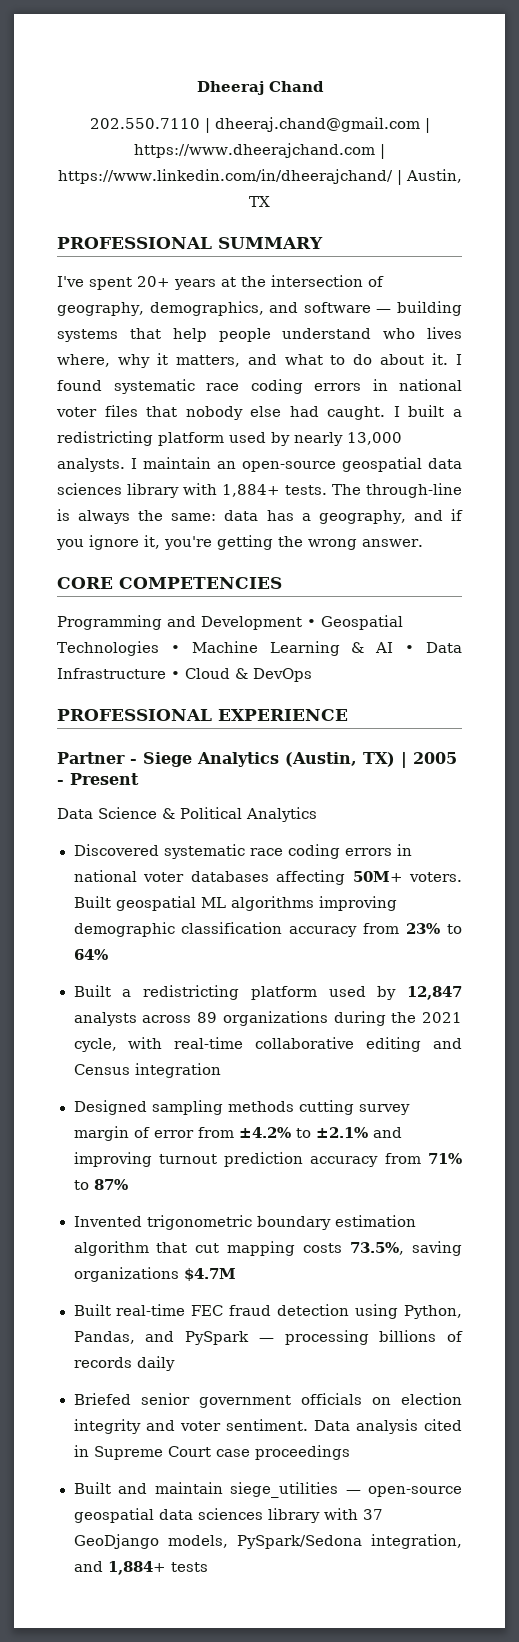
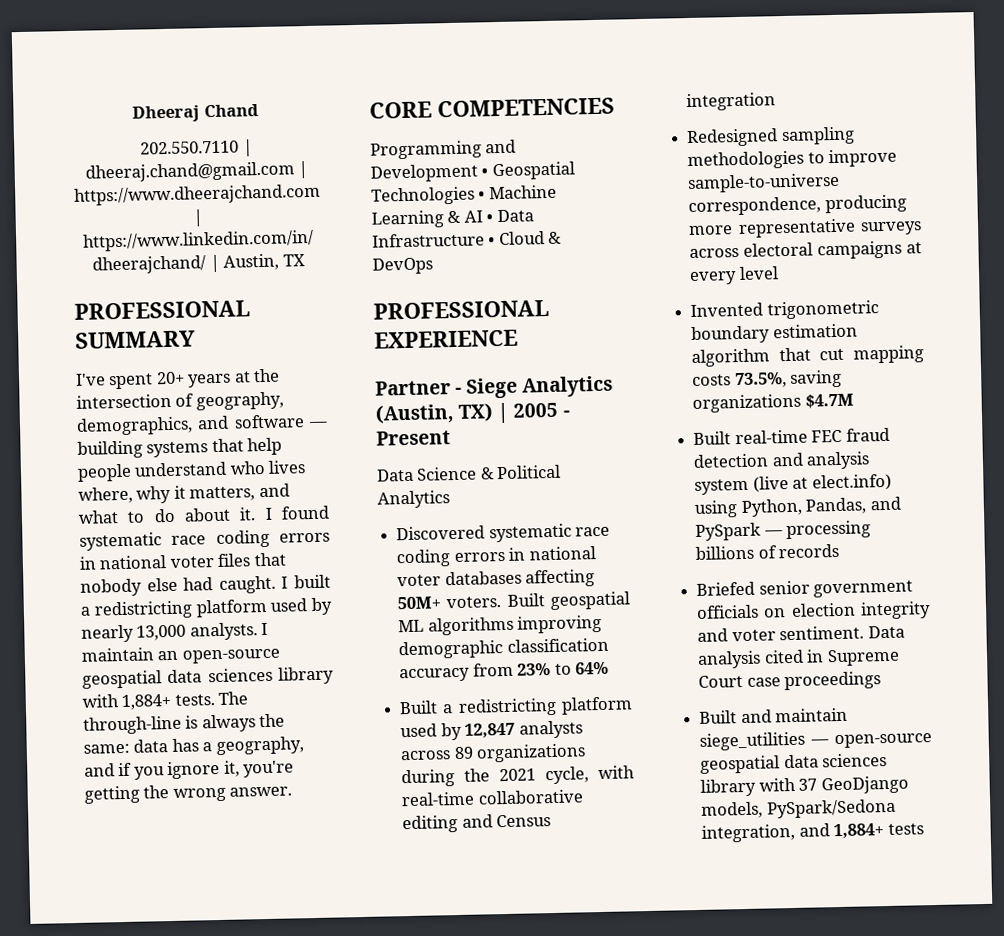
- Designed sampling methods cutting survey margin of error from ±4.2% to ±2.1% and improving turnout prediction accuracy from 71% to 87%
+ Redesigned sampling methodologies to improve sample-to-universe correspondence, producing more representative surveys across electoral campaigns at every level
- Built real-time FEC fraud detection using Python, Pandas, and PySpark — processing billions of records daily
+ Built real-time FEC fraud detection and analysis system (live at elect.info) using Python, Pandas, and PySpark — processing billions of records

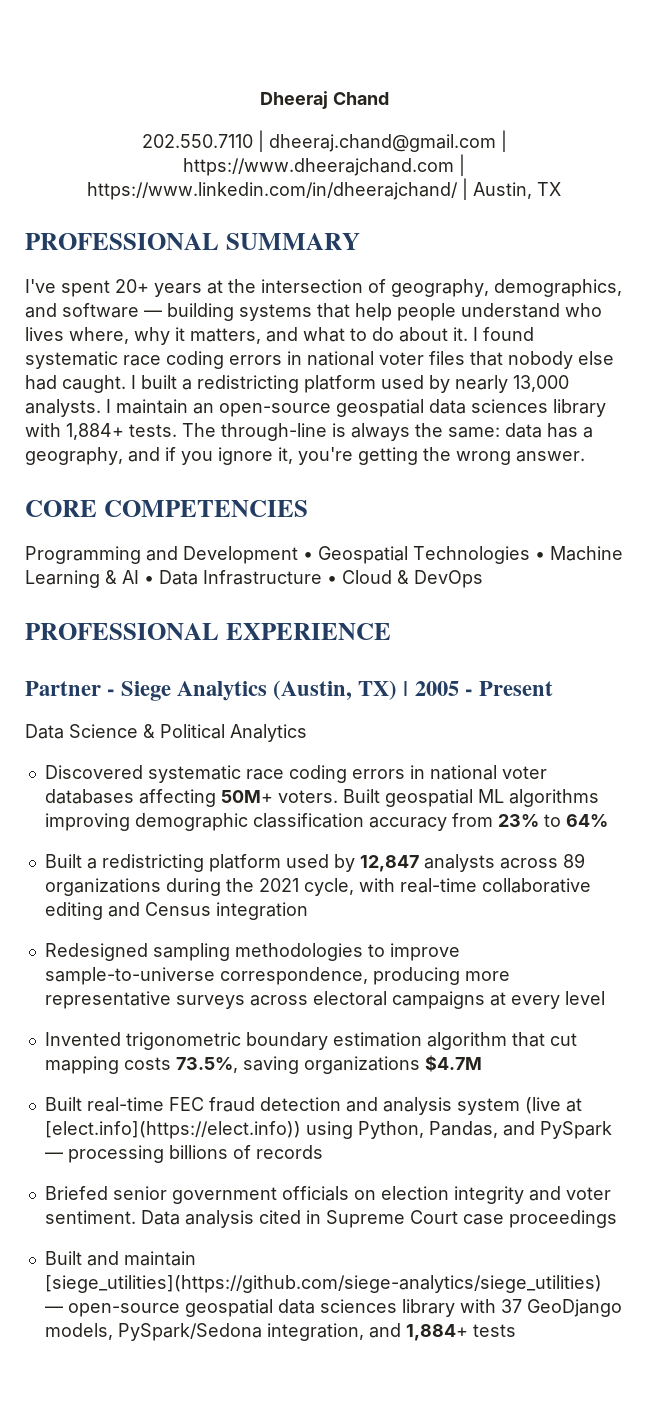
- Built real-time FEC fraud detection and analysis system (live at elect.info) using Python, Pandas, and PySpark — processing billions of records
+ Built real-time FEC fraud detection and analysis system (live at [elect.info](https://elect.info)) using Python, Pandas, and PySpark — processing billions of records
- Built and maintain siege_utilities — open-source geospatial data sciences library with 37 GeoDjango models, PySpark/Sedona integration, and 1,884+ tests
+ Built and maintain [siege_utilities](https://github.com/siege-analytics/siege_utilities) — open-source geospatial data sciences library with 37 GeoDjango models, PySpark/Sedona integration, and 1,884+ tests

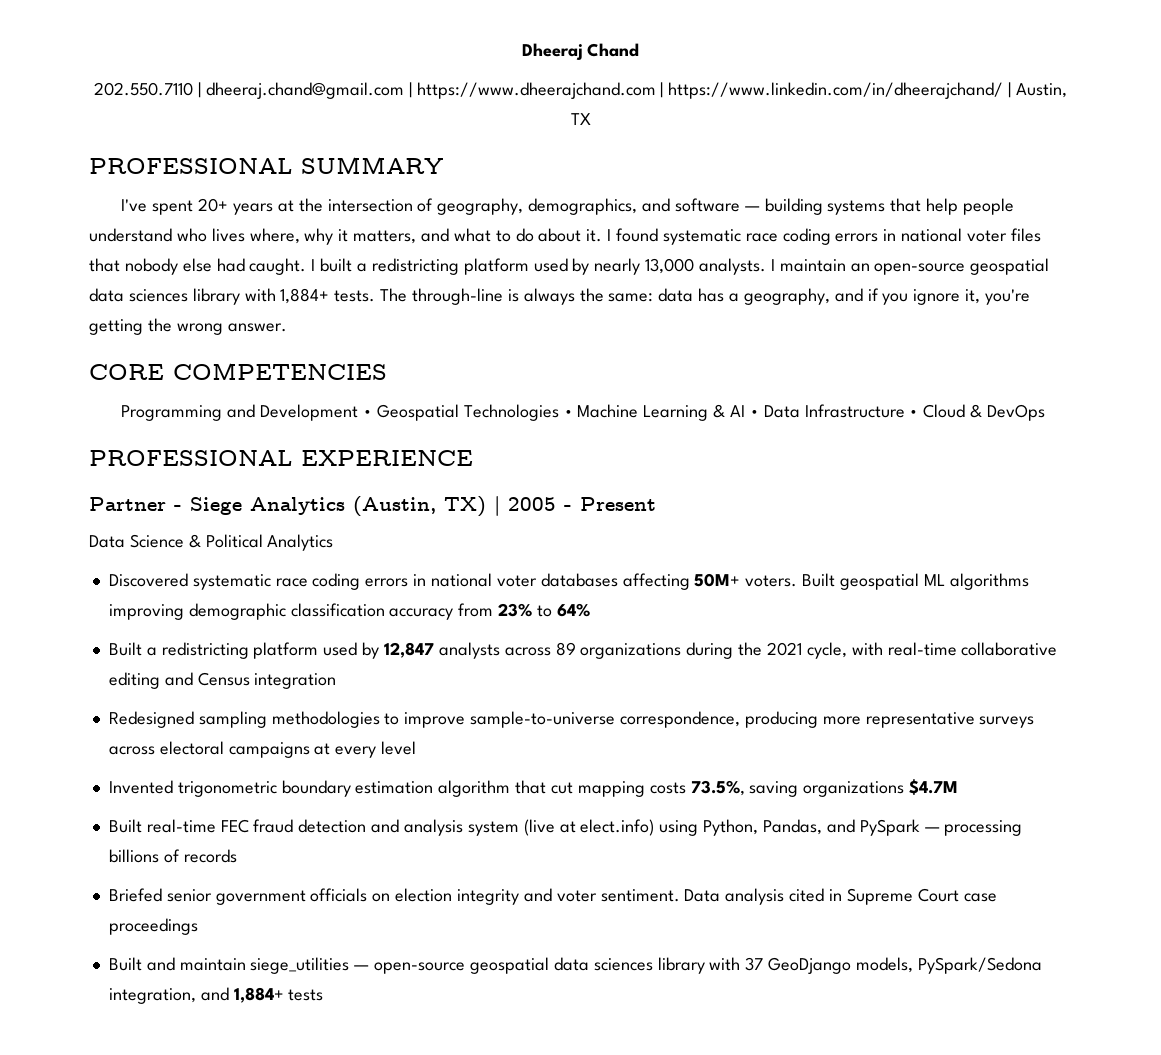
- Built real-time FEC fraud detection and analysis system (live at [elect.info](https://elect.info)) using Python, Pandas, and PySpark — processing billions of records
+ Built real-time FEC fraud detection and analysis system (live at elect.info) using Python, Pandas, and PySpark — processing billions of records
- Built and maintain [siege_utilities](https://github.com/siege-analytics/siege_utilities) — open-source geospatial data sciences library with 37 GeoDjango models, PySpark/Sedona integration, and 1,884+ tests
+ Built and maintain siege_utilities — open-source geospatial data sciences library with 37 GeoDjango models, PySpark/Sedona integration, and 1,884+ tests

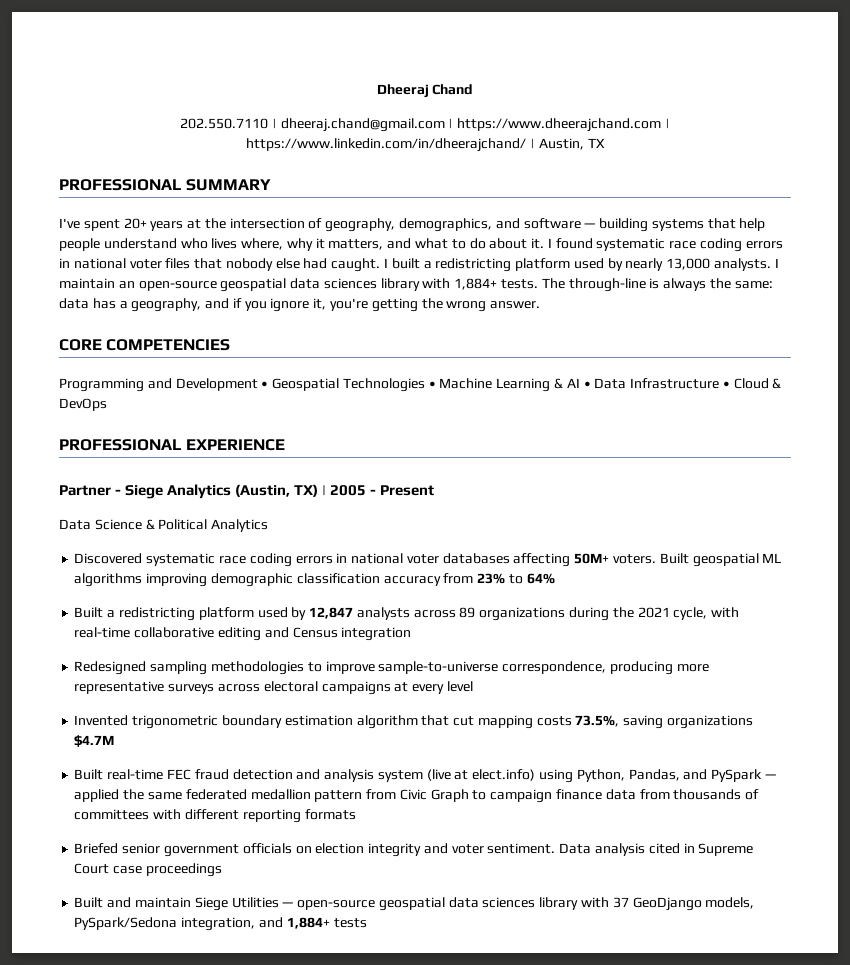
- Built real-time FEC fraud detection and analysis system (live at elect.info) using Python, Pandas, and PySpark — processing billions of records
+ Built real-time FEC fraud detection and analysis system (live at elect.info) using Python, Pandas, and PySpark — applied the same federated medallion pattern from Civic Graph to campaign finance data from thousands of committees with different reporting formats
- Built and maintain siege_utilities — open-source geospatial data sciences library with 37 GeoDjango models, PySpark/Sedona integration, and 1,884+ tests
+ Built and maintain Siege Utilities — open-source geospatial data sciences library with 37 GeoDjango models, PySpark/Sedona integration, and 1,884+ tests

